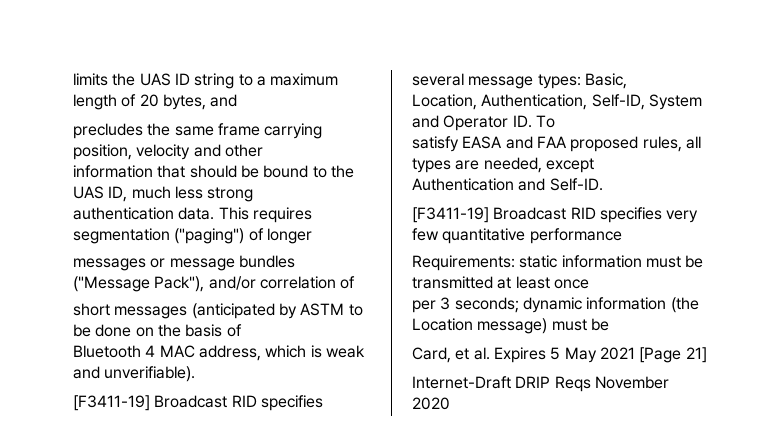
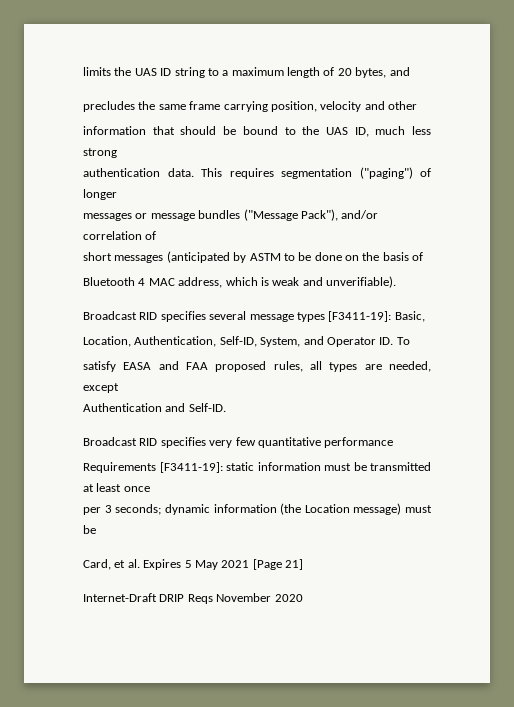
- [F3411-19] Broadcast RID specifies several message types: Basic,
+ Broadcast RID specifies several message types [F3411-19]: Basic,
- Location, Authentication, Self-ID, System and Operator ID. To
+ Location, Authentication, Self-ID, System, and Operator ID. To
- [F3411-19] Broadcast RID specifies very few quantitative performance
+ Broadcast RID specifies very few quantitative performance
- Requirements: static information must be transmitted at least once
+ Requirements [F3411-19]: static information must be transmitted at least once

